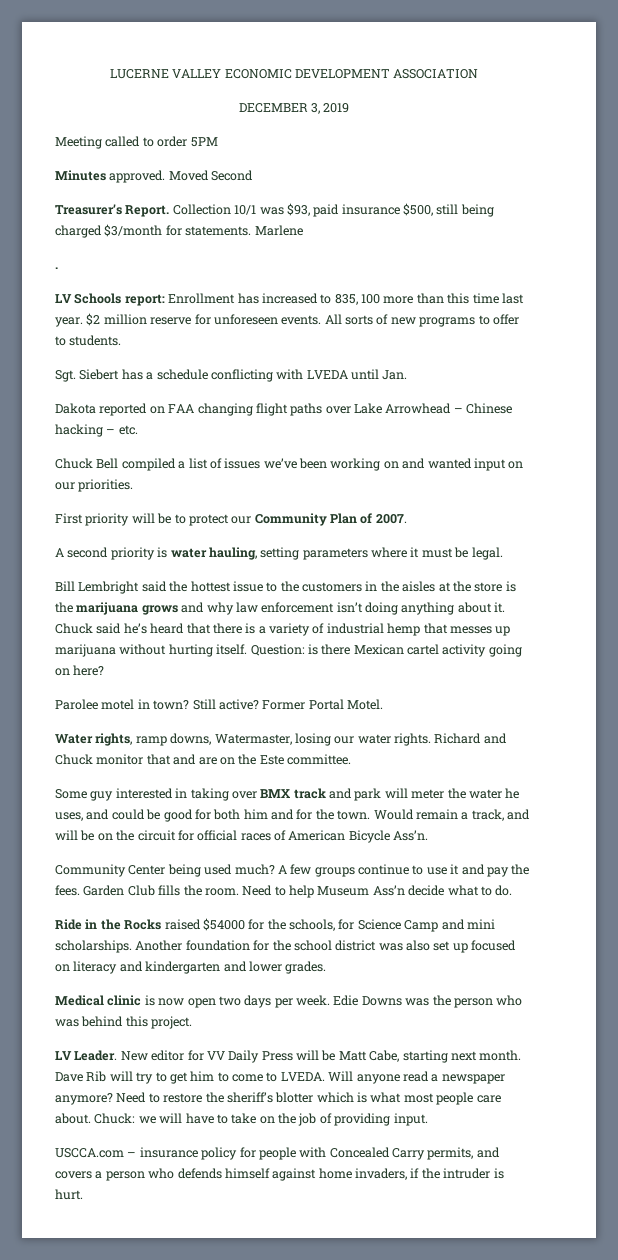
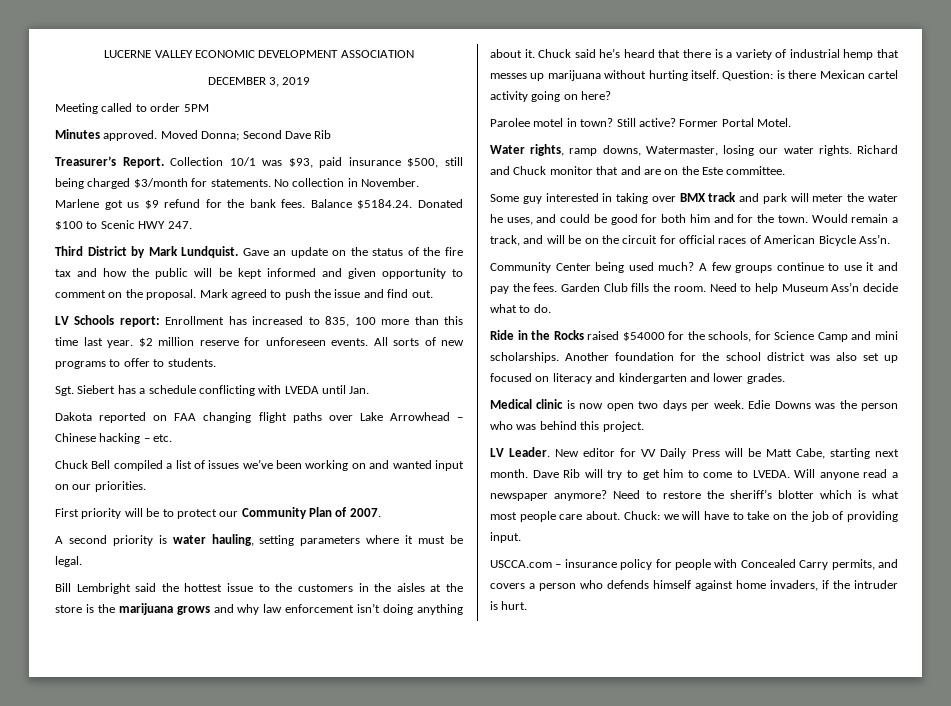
- Moved Second
+ Moved Donna; Second Dave Rib
- Marlene
- .
+ No collection in November. Marlene got us $9 refund for the bank fees. Balance $5184.24. Donated $100 to Scenic HWY 247.
+ Third District by Mark Lundquist. Gave an update on the status of the fire tax and how the public will be kept informed and given opportunity to comment on the proposal. Mark agreed to push the issue and find out.

